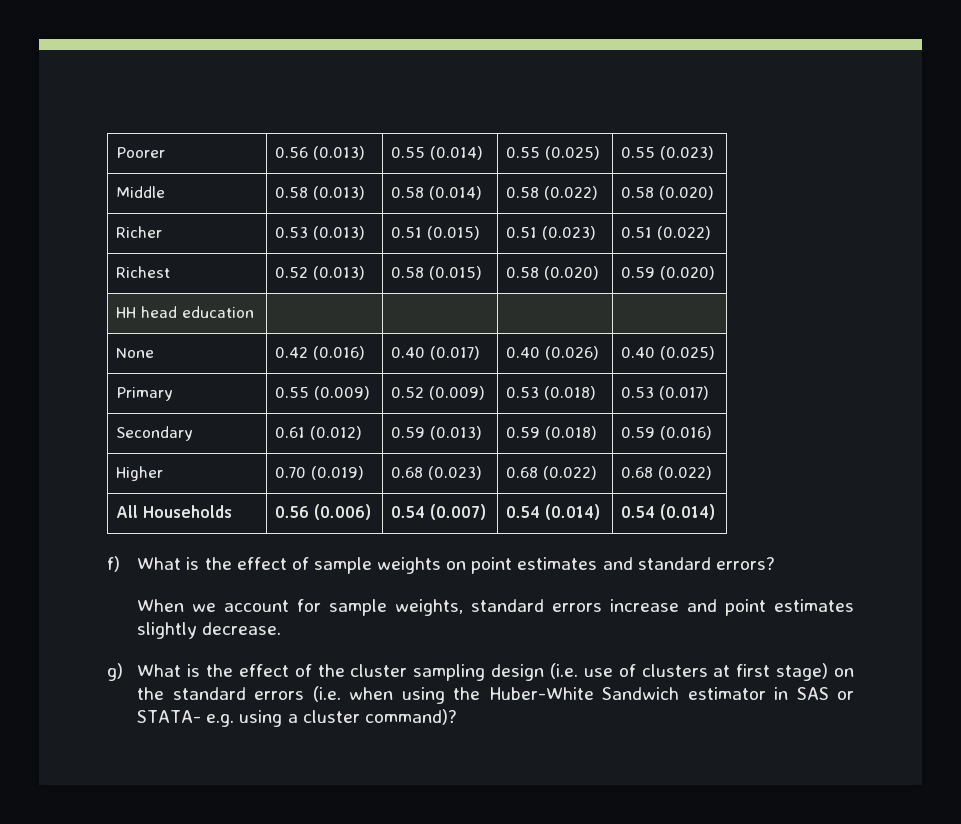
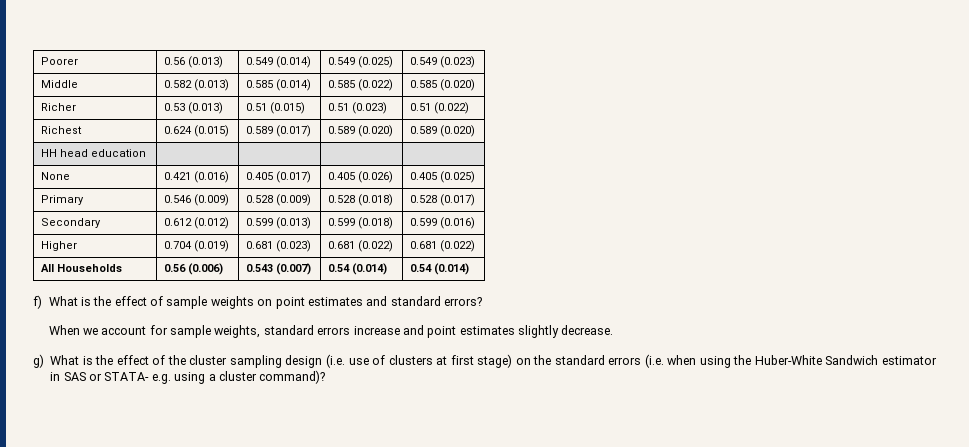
- Poorer | 0.56 (0.013) | 0.55 (0.014) | 0.55 (0.025) | 0.55 (0.023)
+ Poorer | 0.56 (0.013) | 0.549 (0.014) | 0.549 (0.025) | 0.549 (0.023)
- Middle | 0.58 (0.013) | 0.58 (0.014) | 0.58 (0.022) | 0.58 (0.020)
+ Middle | 0.582 (0.013) | 0.585 (0.014) | 0.585 (0.022) | 0.585 (0.020)
- Richest | 0.52 (0.013) | 0.58 (0.015) | 0.58 (0.020) | 0.59 (0.020)
+ Richest | 0.624 (0.015) | 0.589 (0.017) | 0.589 (0.020) | 0.589 (0.020)
- None | 0.42 (0.016) | 0.40 (0.017) | 0.40 (0.026) | 0.40 (0.025)
+ None | 0.421 (0.016) | 0.405 (0.017) | 0.405 (0.026) | 0.405 (0.025)
- Primary | 0.55 (0.009) | 0.52 (0.009) | 0.53 (0.018) | 0.53 (0.017)
+ Primary | 0.546 (0.009) | 0.528 (0.009) | 0.528 (0.018) | 0.528 (0.017)
- Secondary | 0.61 (0.012) | 0.59 (0.013) | 0.59 (0.018) | 0.59 (0.016)
+ Secondary | 0.612 (0.012) | 0.599 (0.013) | 0.599 (0.018) | 0.599 (0.016)
- Higher | 0.70 (0.019) | 0.68 (0.023) | 0.68 (0.022) | 0.68 (0.022)
+ Higher | 0.704 (0.019) | 0.681 (0.023) | 0.681 (0.022) | 0.681 (0.022)
- All Households | 0.56 (0.006) | 0.54 (0.007) | 0.54 (0.014) | 0.54 (0.014)
+ All Households | 0.56 (0.006) | 0.543 (0.007) | 0.54 (0.014) | 0.54 (0.014)

